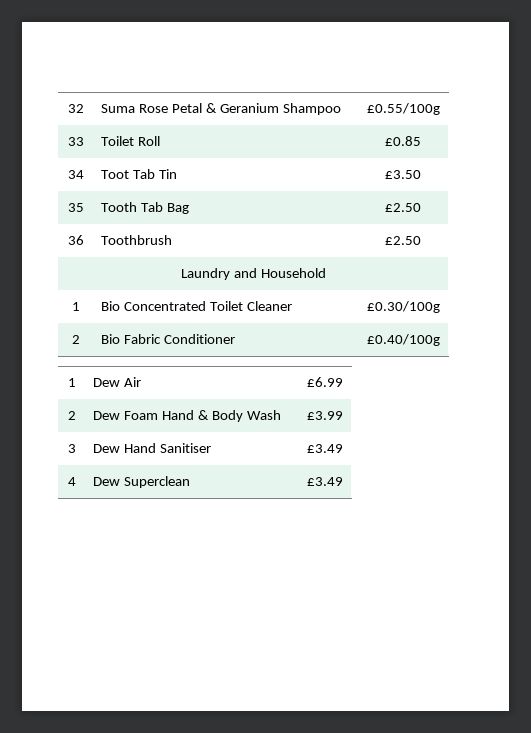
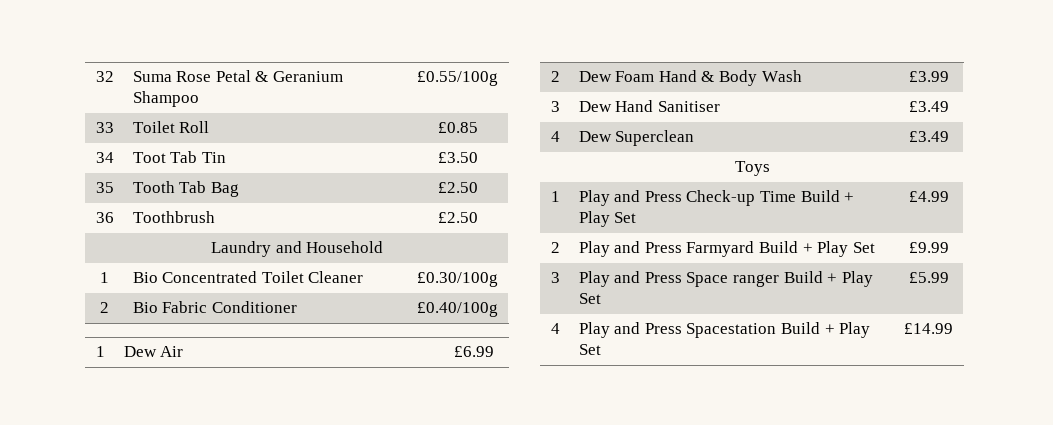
+ Toys
+ 1 | Play and Press Check-up Time Build + Play Set | £4.99
+ 2 | Play and Press Farmyard Build + Play Set | £9.99
+ 3 | Play and Press Space ranger Build + Play Set | £5.99
+ 4 | Play and Press Spacestation Build + Play Set | £14.99

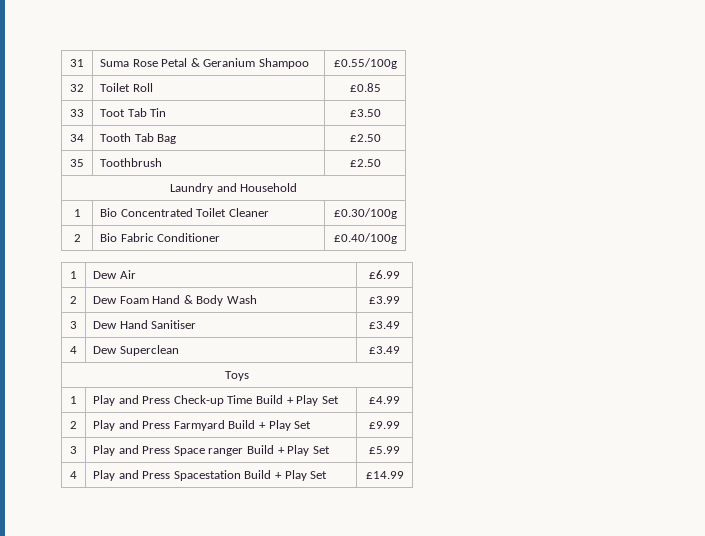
- 32 | Suma Rose Petal & Geranium Shampoo | £0.55/100g
+ 31 | Suma Rose Petal & Geranium Shampoo | £0.55/100g
- 33 | Toilet Roll | £0.85
+ 32 | Toilet Roll | £0.85
- 34 | Toot Tab Tin | £3.50
+ 33 | Toot Tab Tin | £3.50
- 35 | Tooth Tab Bag | £2.50
+ 34 | Tooth Tab Bag | £2.50
- 36 | Toothbrush | £2.50
+ 35 | Toothbrush | £2.50

